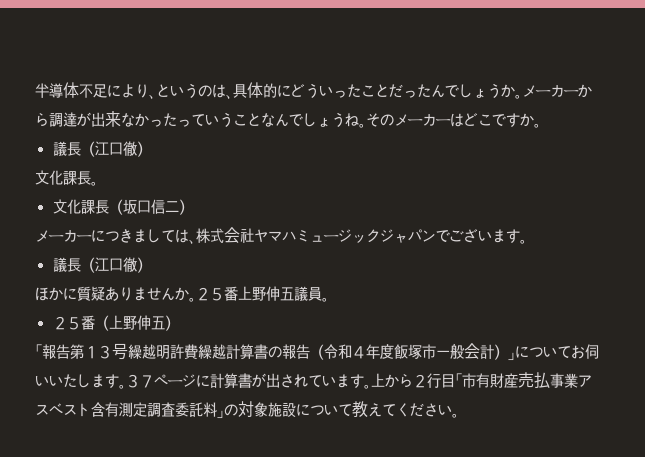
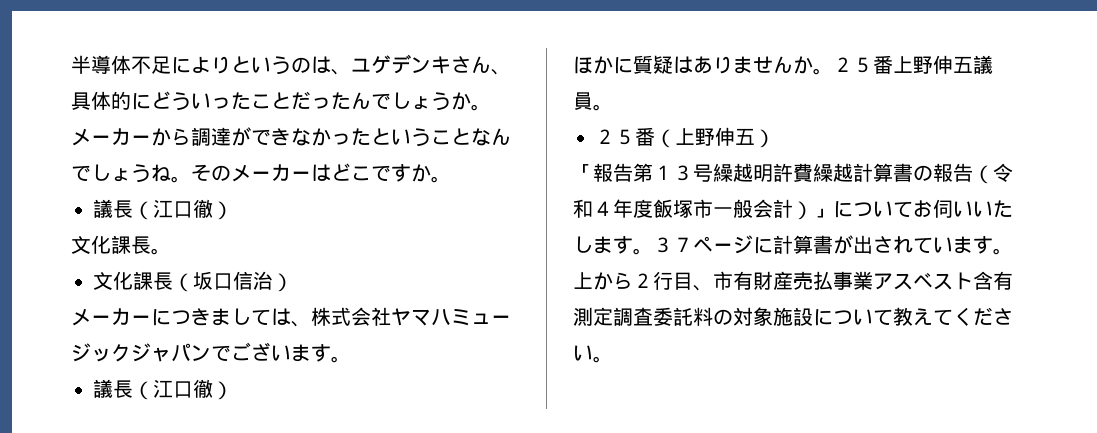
- 半導体不足により、というのは、具体的にどういったことだったんでしょうか。
+ 半導体不足によりというのは、ユゲデンキさん、具体的にどういったことだったんでしょうか。
- メーカーから調達が出来なかったっていうことなんでしょうね。
+ メーカーから調達ができなかったということなんでしょうね。
- 文化課長（坂口信二）
+ 文化課長（坂口信治）
- ほかに質疑ありませんか。
+ ほかに質疑はありませんか。
- 上から２行目「市有財産売払事業アスベスト含有測定調査委託料」の対象施設について教えてください。
+ 上から２行目、市有財産売払事業アスベスト含有測定調査委託料の対象施設について教えてください。

